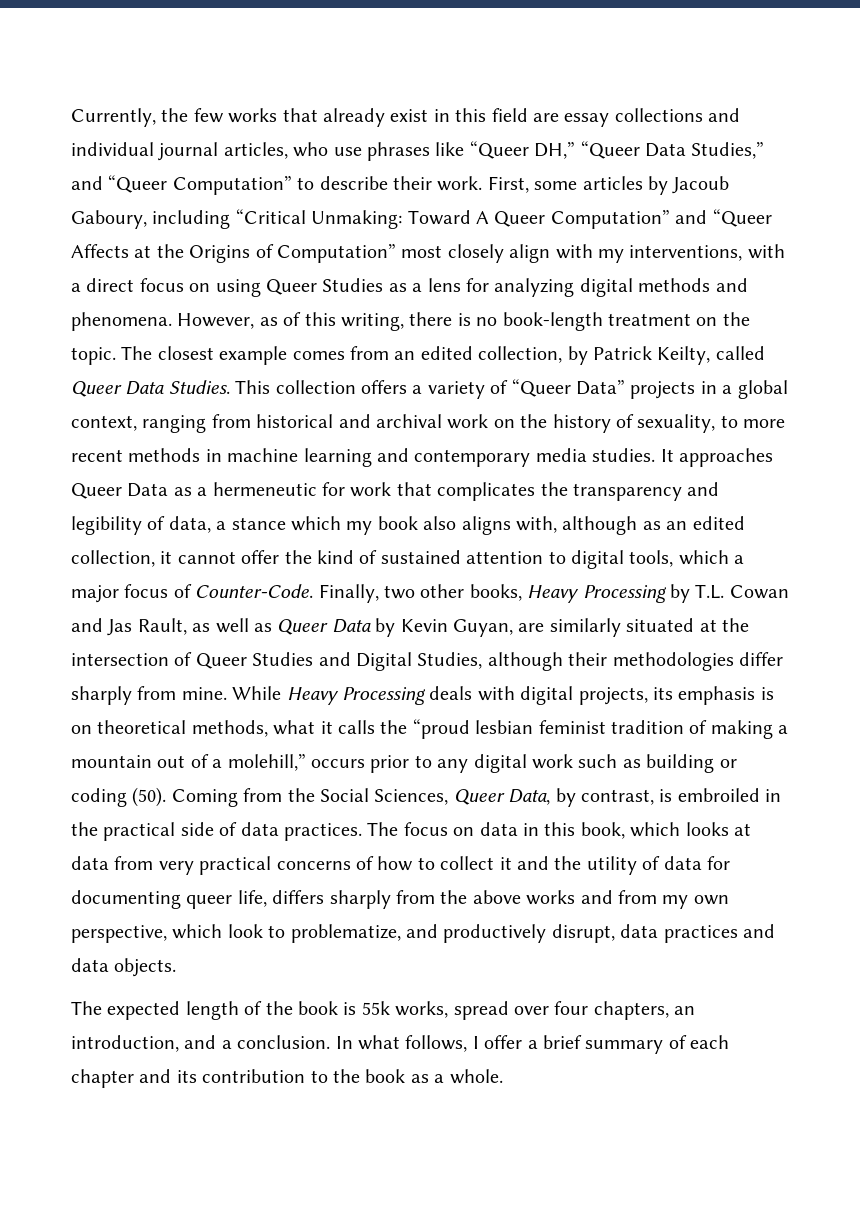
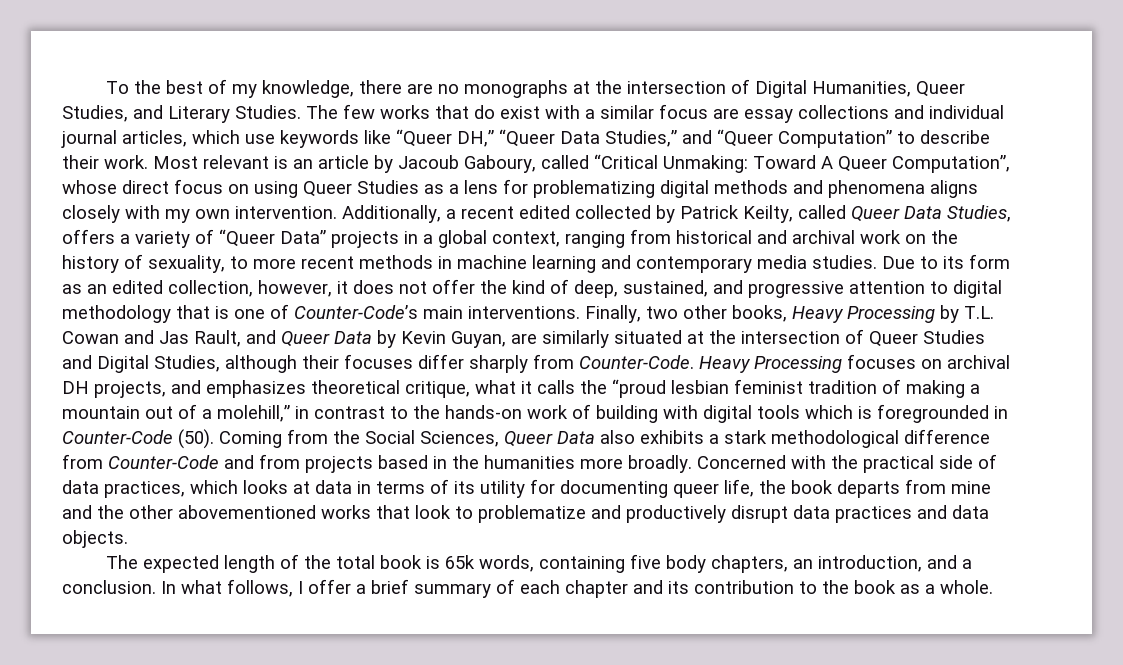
- Currently, the few works that already exist in this field are essay collections and individual journal articles, who use phrases like “Queer DH,” “Queer Data Studies,” and “Queer Computation” to describe their work.
+ To the best of my knowledge, there are no monographs at the intersection of Digital Humanities, Queer Studies, and Literary Studies. The few works that do exist with a similar focus are essay collections and individual journal articles, which use keywords like “Queer DH,” “Queer Data Studies,” and “Queer Computation” to describe their work.
- First, some articles by Jacoub Gaboury, including “Critical Unmaking: Toward A Queer Computation” and “Queer Affects at the Origins of Computation” most closely align with my interventions, with a direct focus on using Queer Studies as a lens for analyzing digital methods and phenomena. However, as of this writing, there is no book-length treatment on the topic. The closest example comes from an edited collection, by Patrick Keilty, called Queer Data Studies. This collection offers a variety of “Queer Data” projects in a global context, ranging from historical and archival work on the history of sexuality, to more recent methods in machine learning and contemporary media studies.
+ Most relevant is an article by Jacoub Gaboury, called “Critical Unmaking: Toward A Queer Computation”, whose direct focus on using Queer Studies as a lens for problematizing digital methods and phenomena aligns closely with my own intervention. Additionally, a recent edited collected by Patrick Keilty, called Queer Data Studies, offers a variety of “Queer Data” projects in a global context, ranging from historical and archival work on the history of sexuality, to more recent methods in machine learning and contemporary media studies.
- It approaches Queer Data as a hermeneutic for work that complicates the transparency and legibility of data, a stance which my book also aligns with, although as an edited collection, it cannot offer the kind of sustained attention to digital tools, which a major focus of Counter-Code.
+ Due to its form as an edited collection, however, it does not offer the kind of deep, sustained, and progressive attention to digital methodology that is one of Counter-Code’s main interventions.
- Finally, two other books, Heavy Processing by T.L. Cowan and Jas Rault, as well as Queer Data by Kevin Guyan, are similarly situated at the intersection of Queer Studies and Digital Studies, although their methodologies differ sharply from mine. While Heavy Processing deals with digital projects, its emphasis is on theoretical methods, what it calls the “proud lesbian feminist tradition of making a mountain out of a molehill,” occurs prior to any digital work such as building or coding (50).
+ Finally, two other books, Heavy Processing by T.L. Cowan and Jas Rault, and Queer Data by Kevin Guyan, are similarly situated at the intersection of Queer Studies and Digital Studies, although their focuses differ sharply from Counter-Code. Heavy Processing focuses on archival DH projects, and emphasizes theoretical critique, what it calls the “proud lesbian feminist tradition of making a mountain out of a molehill,” in contrast to the hands-on work of building with digital tools which is foregrounded in Counter-Code (50).
- Coming from the Social Sciences, Queer Data, by contrast, is embroiled in the practical side of data practices. The focus on data in this book, which looks at data from very practical concerns of how to collect it and the utility of data for documenting queer life, differs sharply from the above works and from my own perspective, which look to problematize, and productively disrupt, data practices and data objects.
+ Coming from the Social Sciences, Queer Data also exhibits a stark methodological difference from Counter-Code and from projects based in the humanities more broadly. Concerned with the practical side of data practices, which looks at data in terms of its utility for documenting queer life, the book departs from mine and the other abovementioned works that look to problematize and productively disrupt data practices and data objects.
- The expected length of the book is 55k works, spread over four chapters, an introduction, and a conclusion.
+ The expected length of the total book is 65k words, containing five body chapters, an introduction, and a conclusion.

